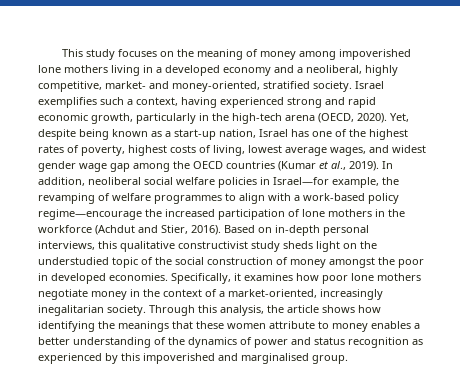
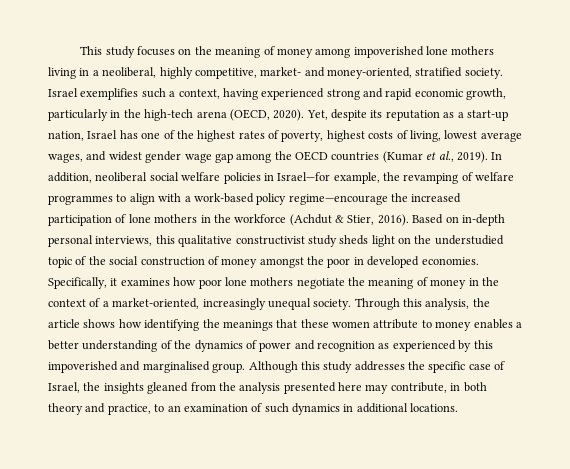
- This study focuses on the meaning of money among impoverished lone mothers living in a developed economy and a neoliberal, highly competitive, market- and money-oriented, stratified society.
+ This study focuses on the meaning of money among impoverished lone mothers living in a neoliberal, highly competitive, market- and money-oriented, stratified society.
- Yet, despite being known as a start-up nation, Israel has one of the highest rates of poverty, highest costs of living, lowest average wages, and widest gender wage gap among the OECD countries (Kumar et al., 2019).
+ Yet, despite its reputation as a start-up nation, Israel has one of the highest rates of poverty, highest costs of living, lowest average wages, and widest gender wage gap among the OECD countries (Kumar et al., 2019).
- In addition, neoliberal social welfare policies in Israel—for example, the revamping of welfare programmes to align with a work-based policy regime—encourage the increased participation of lone mothers in the workforce (Achdut and Stier, 2016).
+ In addition, neoliberal social welfare policies in Israel—for example, the revamping of welfare programmes to align with a work-based policy regime—encourage the increased participation of lone mothers in the workforce (Achdut & Stier, 2016).
- Specifically, it examines how poor lone mothers negotiate money in the context of a market-oriented, increasingly inegalitarian society.
+ Specifically, it examines how poor lone mothers negotiate the meaning of money in the context of a market-oriented, increasingly unequal society.
- Through this analysis, the article shows how identifying the meanings that these women attribute to money enables a better understanding of the dynamics of power and status recognition as experienced by this impoverished and marginalised group.
+ Through this analysis, the article shows how identifying the meanings that these women attribute to money enables a better understanding of the dynamics of power and recognition as experienced by this impoverished and marginalised group.
+ Although this study addresses the specific case of Israel, the insights gleaned from the analysis presented here may contribute, in both theory and practice, to an examination of such dynamics in additional locations.

